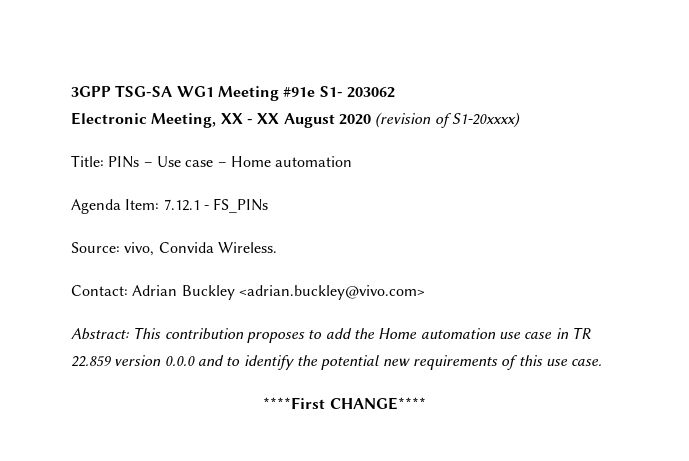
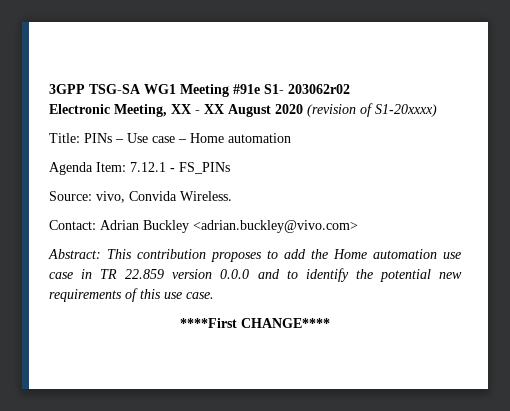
- 3GPP TSG-SA WG1 Meeting #91e S1- 203062
+ 3GPP TSG-SA WG1 Meeting #91e S1- 203062r02

